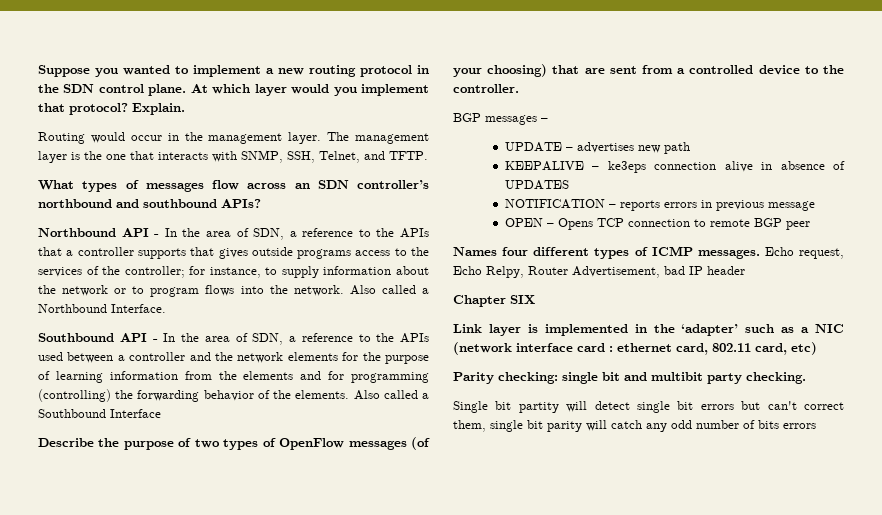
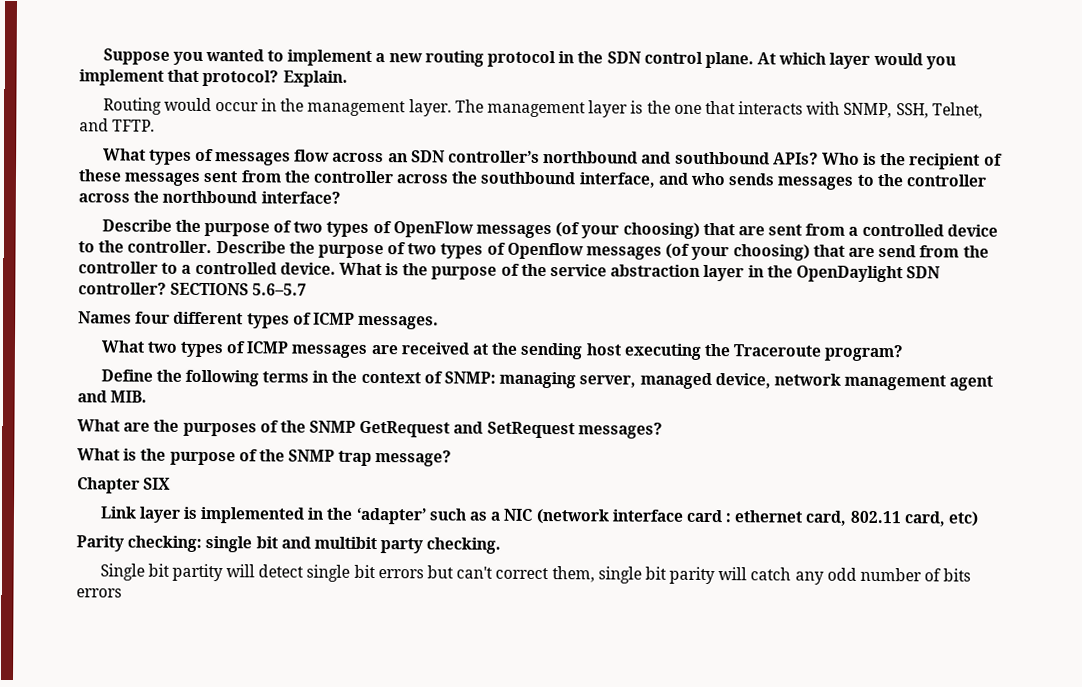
- What types of messages flow across an SDN controller’s northbound and southbound APIs?
- Northbound API - In the area of SDN, a reference to the APIs that a controller supports that gives outside programs access to the services of the controller; for instance, to supply information about the network or to program flows into the network. Also called a Northbound Interface.
- Southbound API - In the area of SDN, a reference to the APIs used between a controller and the network elements for the purpose of learning information from the elements and for programming (controlling) the forwarding behavior of the elements. Also called a Southbound Interface
+ What types of messages flow across an SDN controller’s northbound and southbound APIs? Who is the recipient of these messages sent from the controller across the southbound interface, and who sends messages to the controller across the northbound interface?
- Describe the purpose of two types of OpenFlow messages (of your choosing) that are sent from a controlled device to the controller.
- BGP messages –
- UPDATE – advertises new path
- KEEPALIVE – ke3eps connection alive in absence of UPDATES
- NOTIFICATION – reports errors in previous message
- OPEN – Opens TCP connection to remote BGP peer
+ Describe the purpose of two types of OpenFlow messages (of your choosing) that are sent from a controlled device to the controller. Describe the purpose of two types of Openflow messages (of your choosing) that are send from the controller to a controlled device. What is the purpose of the service abstraction layer in the OpenDaylight SDN controller? SECTIONS 5.6–5.7
- Names four different types of ICMP messages. Echo request, Echo Relpy, Router Advertisement, bad IP header
+ Names four different types of ICMP messages.
+ What two types of ICMP messages are received at the sending host executing the Traceroute program?
+ Define the following terms in the context of SNMP: managing server, managed device, network management agent and MIB.
+ What are the purposes of the SNMP GetRequest and SetRequest messages?
+ What is the purpose of the SNMP trap message?

